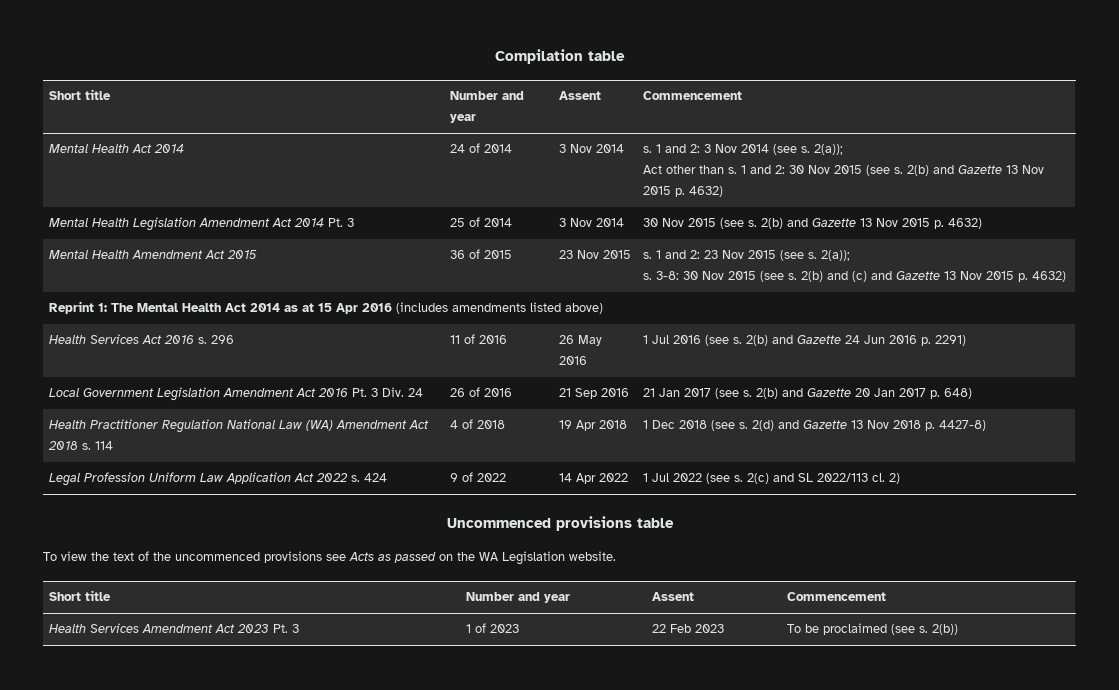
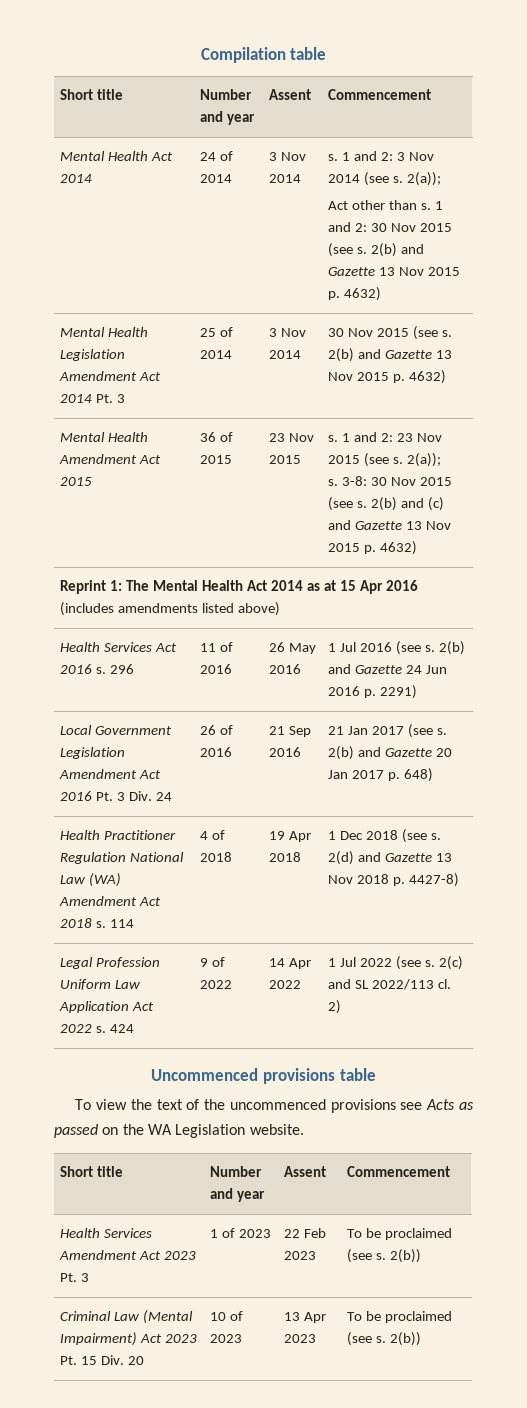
+ Criminal Law (Mental Impairment) Act 2023 Pt. 15 Div. 20 | 10 of 2023 | 13 Apr 2023 | To be proclaimed (see s. 2(b))

